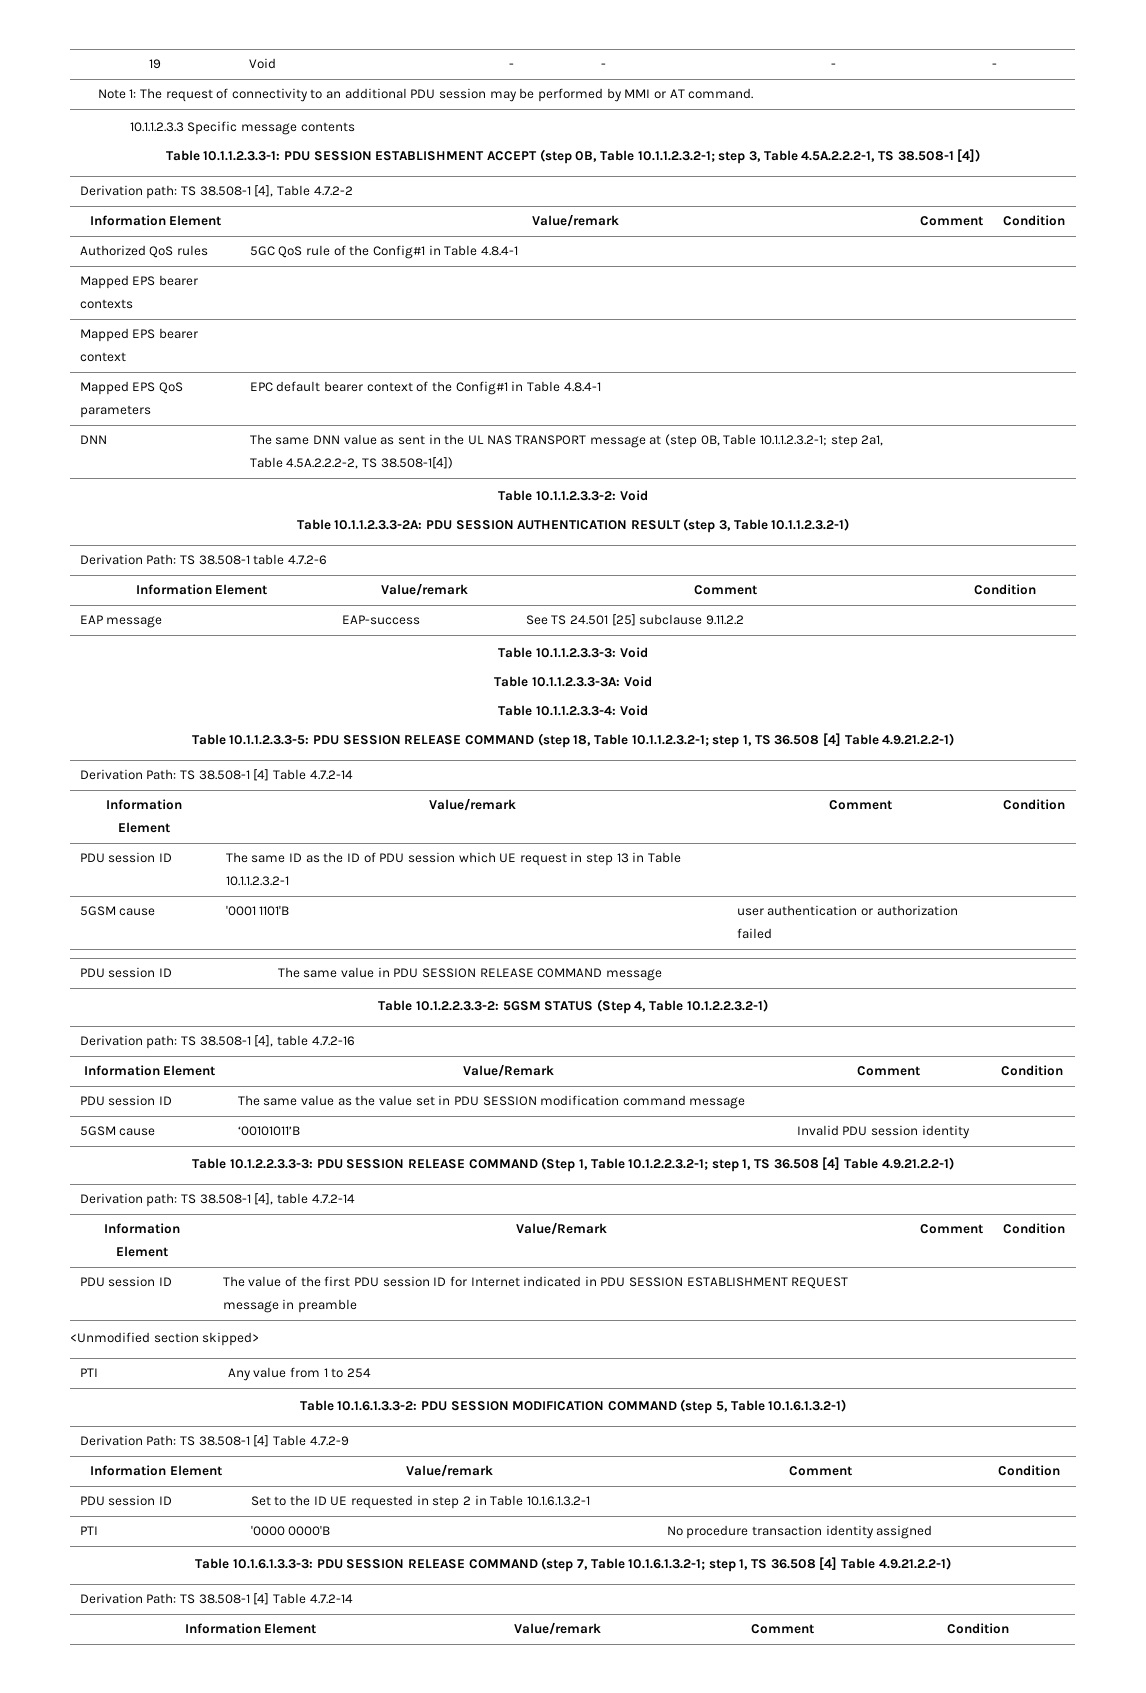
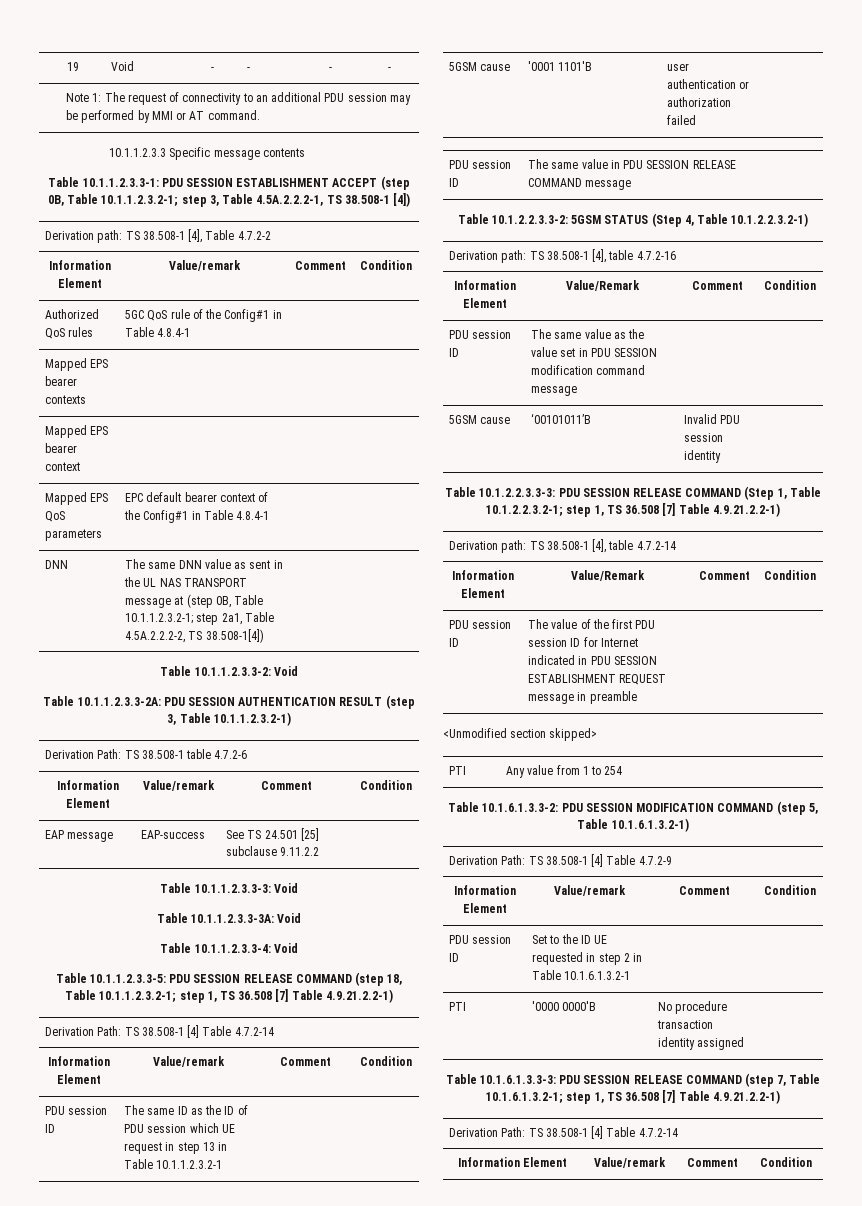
- Table 10.1.1.2.3.3-5: PDU SESSION RELEASE COMMAND (step 18, Table 10.1.1.2.3.2-1; step 1, TS 36.508 [4] Table 4.9.21.2.2-1)
+ Table 10.1.1.2.3.3-5: PDU SESSION RELEASE COMMAND (step 18, Table 10.1.1.2.3.2-1; step 1, TS 36.508 [7] Table 4.9.21.2.2-1)
- Table 10.1.2.2.3.3-3: PDU SESSION RELEASE COMMAND (Step 1, Table 10.1.2.2.3.2-1; step 1, TS 36.508 [4] Table 4.9.21.2.2-1)
+ Table 10.1.2.2.3.3-3: PDU SESSION RELEASE COMMAND (Step 1, Table 10.1.2.2.3.2-1; step 1, TS 36.508 [7] Table 4.9.21.2.2-1)
- Table 10.1.6.1.3.3-3: PDU SESSION RELEASE COMMAND (step 7, Table 10.1.6.1.3.2-1; step 1, TS 36.508 [4] Table 4.9.21.2.2-1)
+ Table 10.1.6.1.3.3-3: PDU SESSION RELEASE COMMAND (step 7, Table 10.1.6.1.3.2-1; step 1, TS 36.508 [7] Table 4.9.21.2.2-1)

